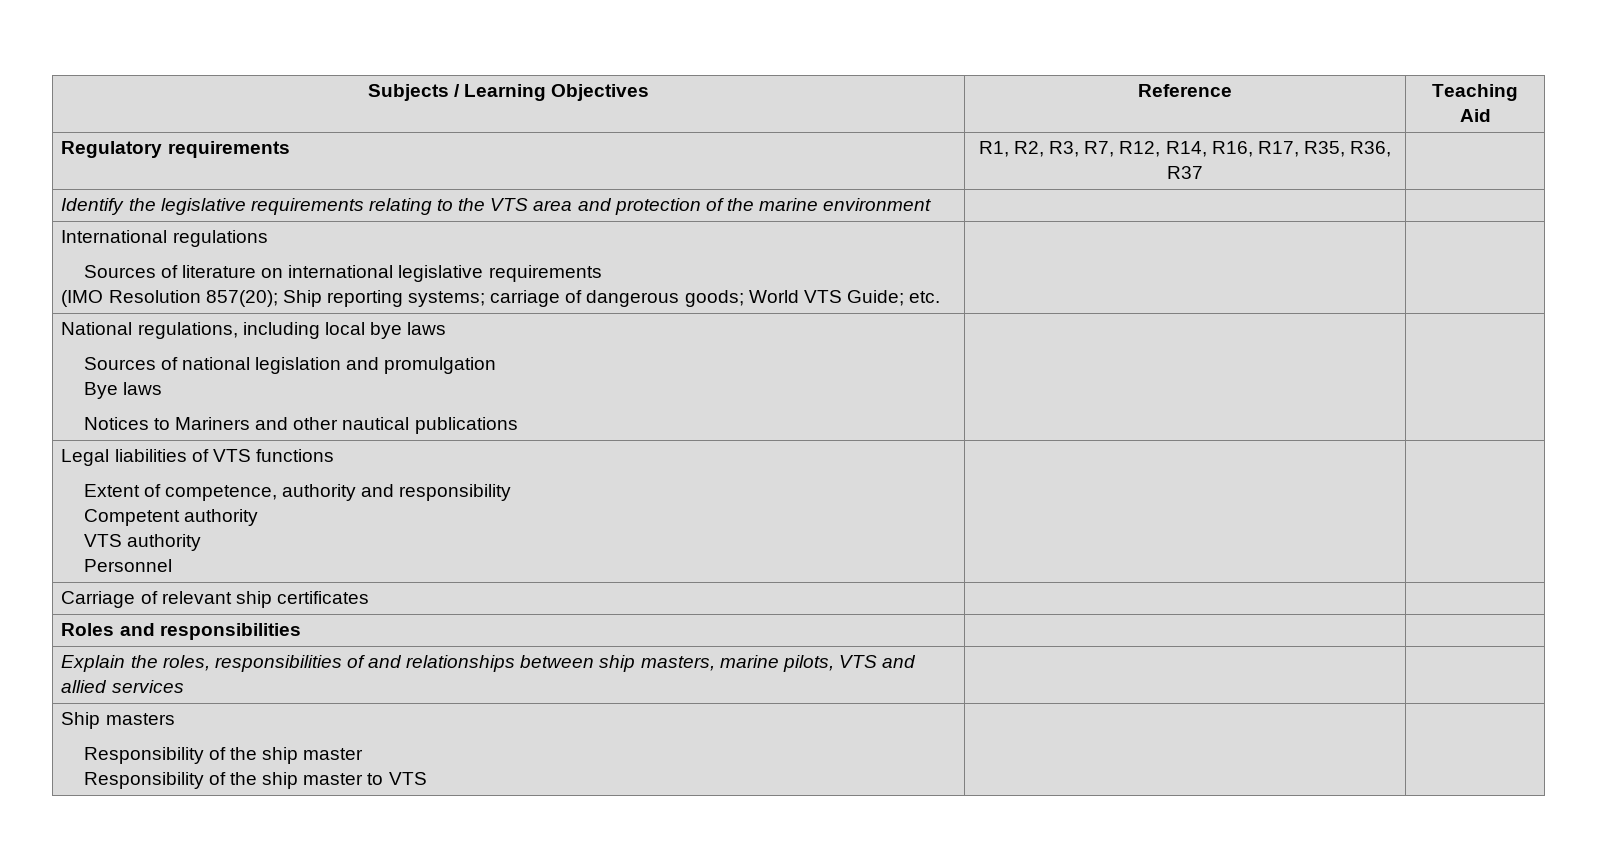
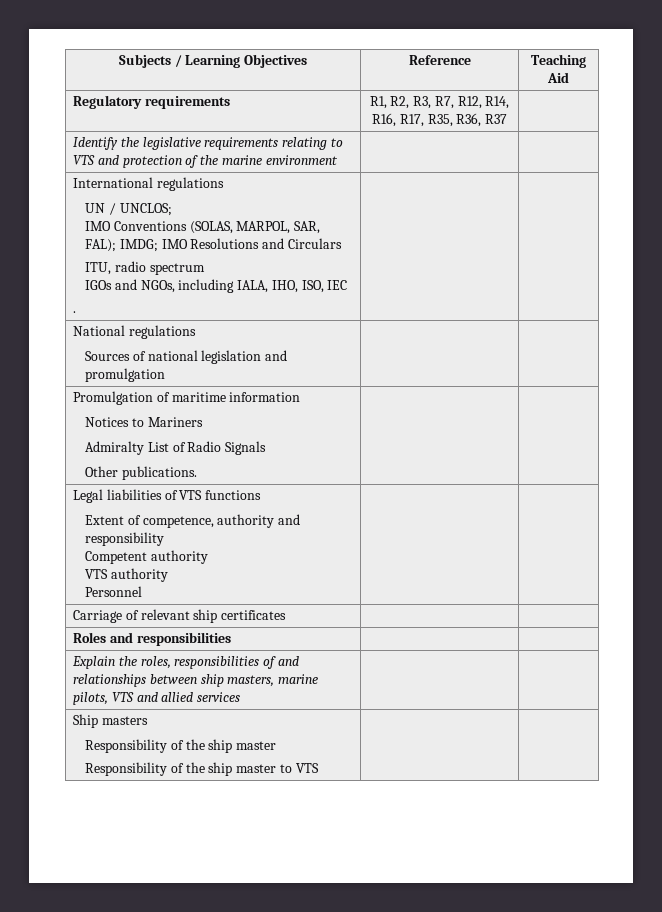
- Identify the legislative requirements relating to the VTS area and protection of the marine environment | |
+ Identify the legislative requirements relating to VTS and protection of the marine environment | |
  International regulations
- Sources of literature on international legislative requirements
- (IMO Resolution 857(20); Ship reporting systems; carriage of dangerous goods; World VTS Guide; etc. | |
- National regulations, including local bye laws
- Sources of national legislation and promulgation
- Bye laws
- Notices to Mariners and other nautical publications | |
+ UN / UNCLOS;
+ IMO Conventions (SOLAS, MARPOL, SAR, FAL); IMDG; IMO Resolutions and Circulars
+ ITU, radio spectrum
+ IGOs and NGOs, including IALA, IHO, ISO, IEC
+ . | |
+ National regulations
+ Sources of national legislation and promulgation | |
+ Promulgation of maritime information
+ Notices to Mariners
+ Admiralty List of Radio Signals
+ Other publications. | |

